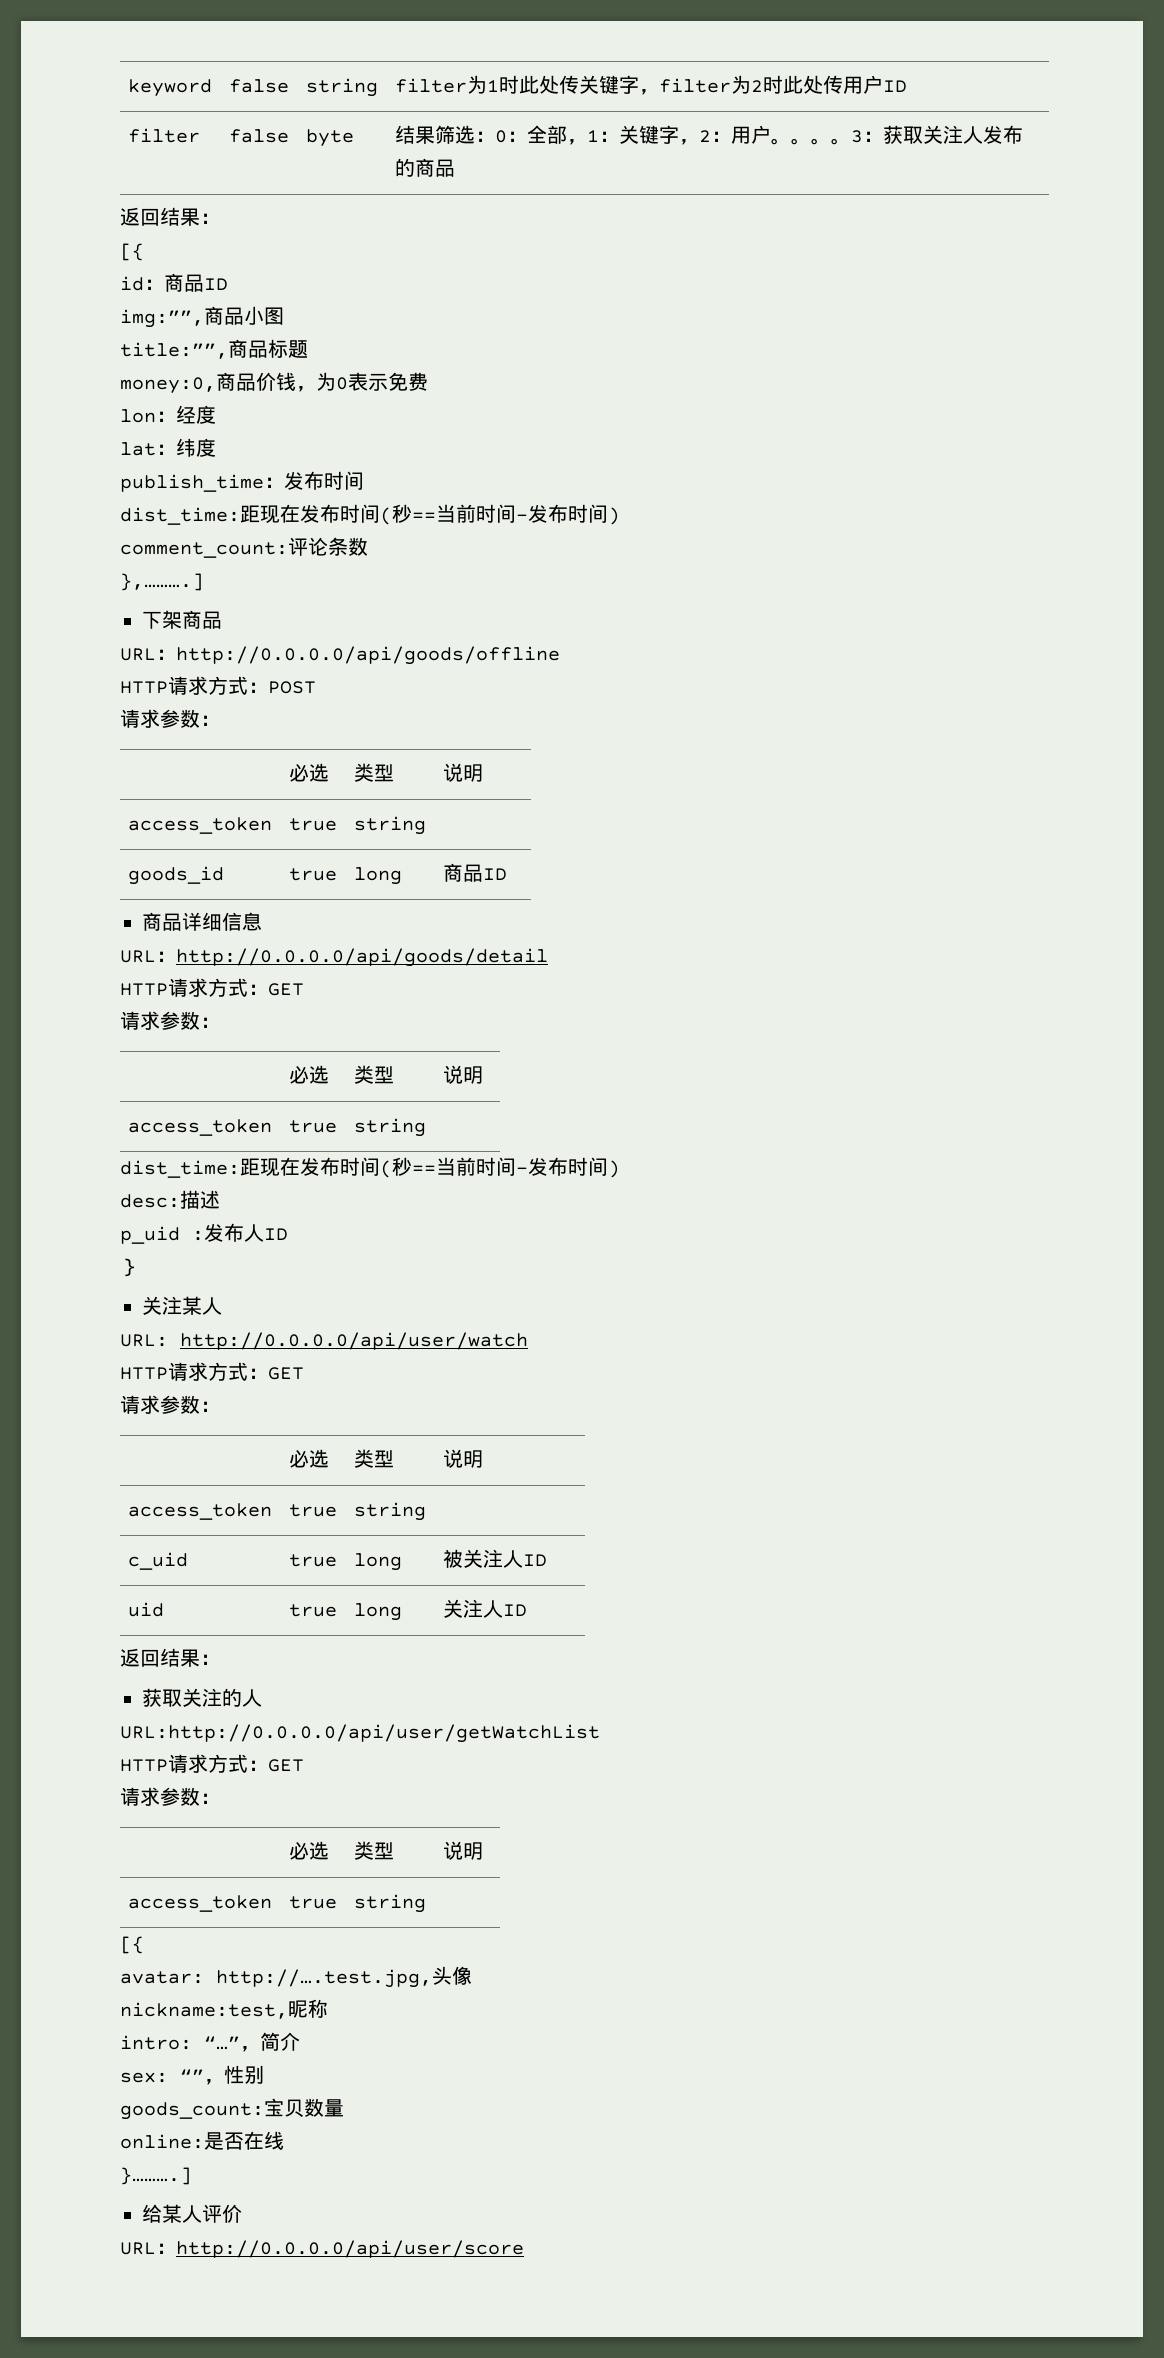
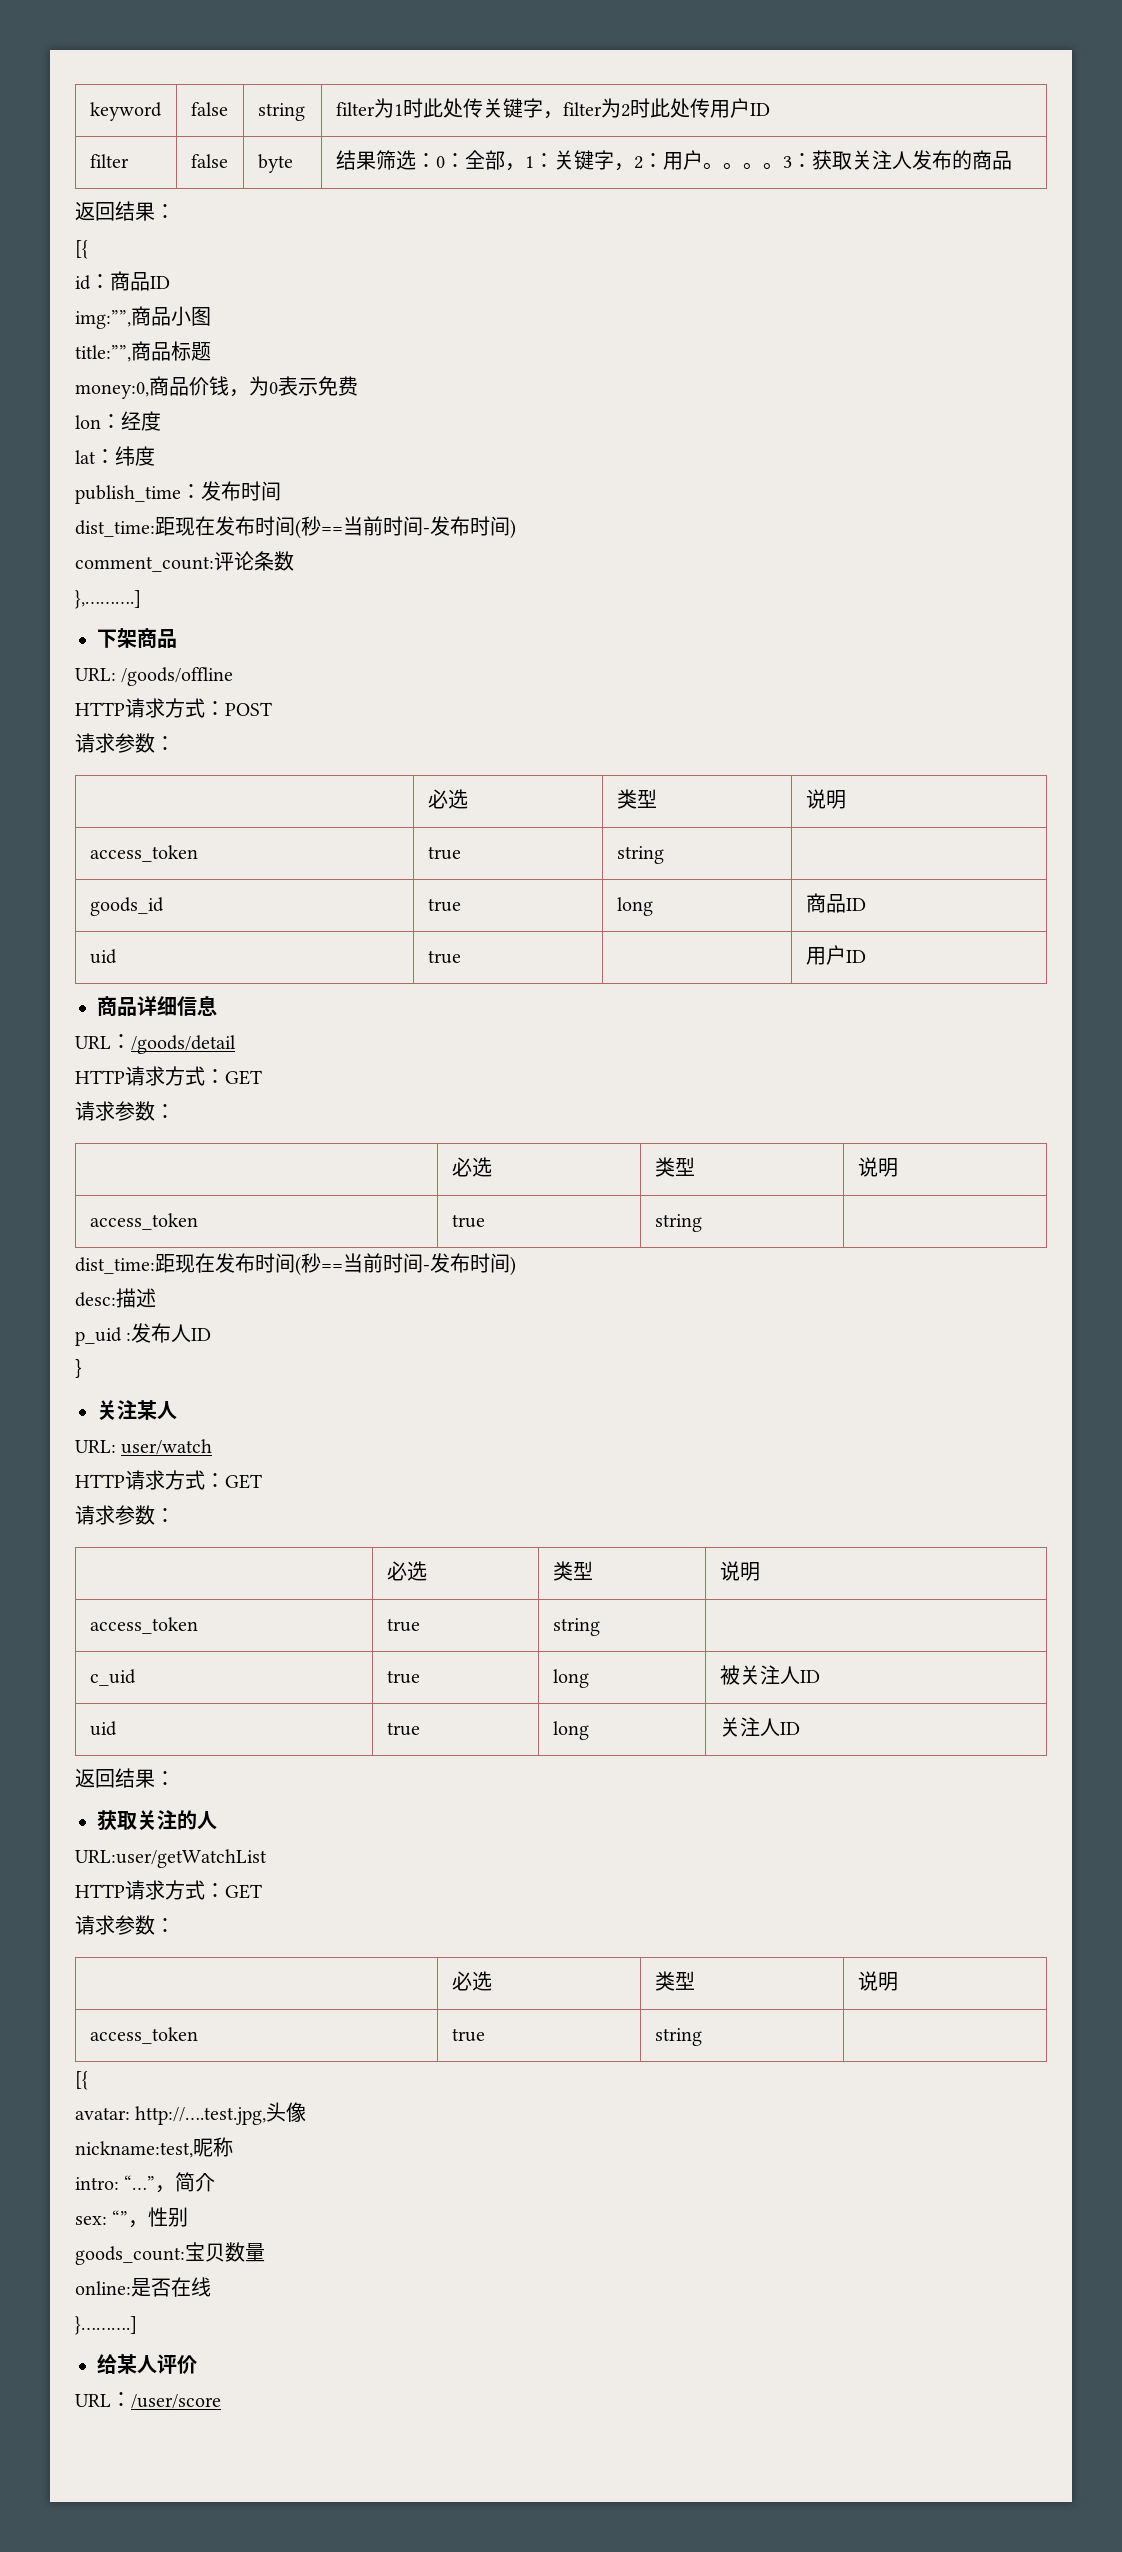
- URL：http://0.0.0.0/api/goods/offline
+ URL: /goods/offline
+ uid | true | | 用户ID
- URL：http://0.0.0.0/api/goods/detail
+ URL：/goods/detail
- URL: http://0.0.0.0/api/user/watch
+ URL: user/watch
- URL:http://0.0.0.0/api/user/getWatchList
+ URL:user/getWatchList
- URL：http://0.0.0.0/api/user/score
+ URL：/user/score

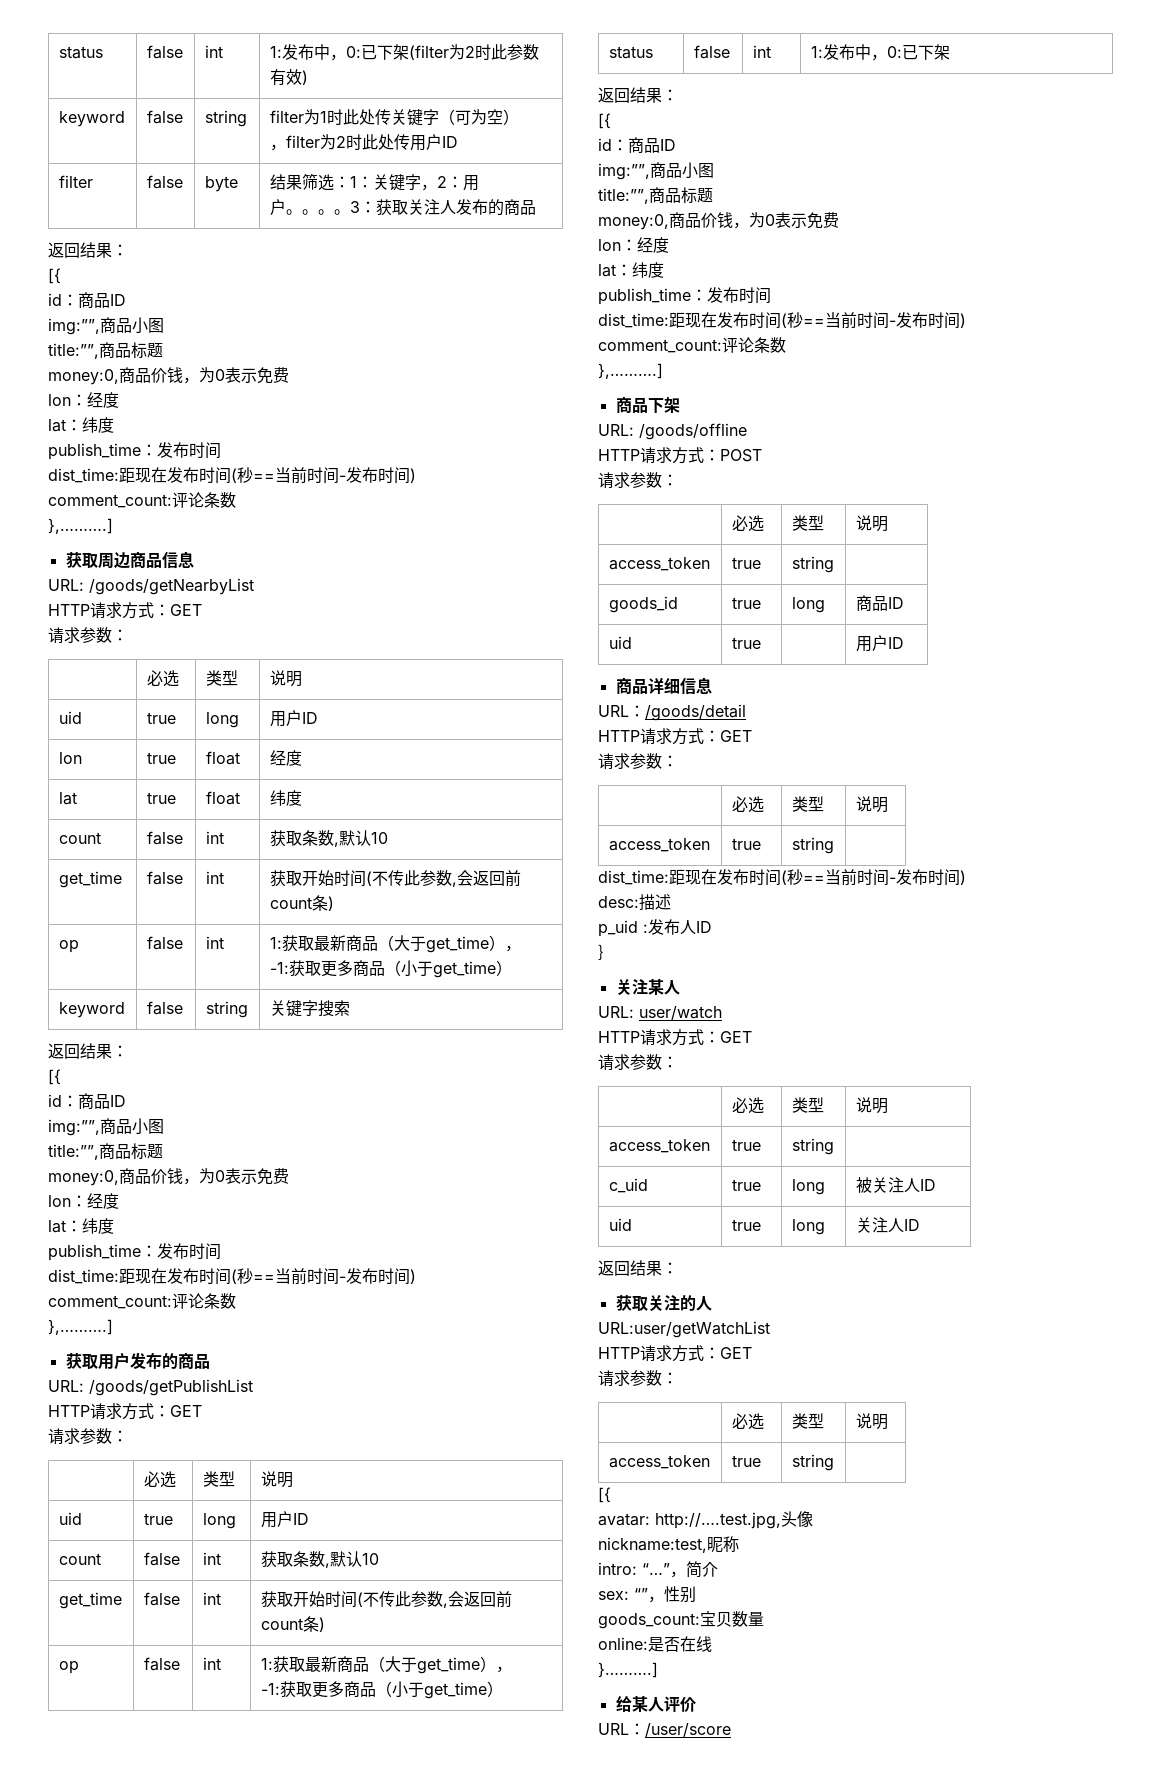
+ status | false | int | 1:发布中，0:已下架(filter为2时此参数有效)
- keyword | false | string | filter为1时此处传关键字，filter为2时此处传用户ID
+ keyword | false | string | filter为1时此处传关键字（可为空）
+ ，filter为2时此处传用户ID
- filter | false | byte | 结果筛选：0：全部，1：关键字，2：用户。。。。3：获取关注人发布的商品
+ filter | false | byte | 结果筛选：1：关键字，2：用户。。。。3：获取关注人发布的商品
- 下架商品
+ 获取周边商品信息
+ URL: /goods/getNearbyList
+ HTTP请求方式：GET
+ 请求参数：
+ | 必选 | 类型 | 说明
+ uid | true | long | 用户ID
+ lon | true | float | 经度
+ lat | true | float | 纬度
+ count | false | int | 获取条数,默认10
+ get_time | false | int | 获取开始时间(不传此参数,会返回前count条)
+ op | false | int | 1:获取最新商品（大于get_time），
+ -1:获取更多商品（小于get_time）
+ keyword | false | string | 关键字搜索
+ 返回结果：
+ [{
+ id：商品ID
+ img:””,商品小图
+ title:””,商品标题
+ money:0,商品价钱，为0表示免费
+ lon：经度
+ lat：纬度
+ publish_time：发布时间
+ dist_time:距现在发布时间(秒==当前时间-发布时间)
+ comment_count:评论条数
+ },……….]
+ 获取用户发布的商品
+ URL: /goods/getPublishList
+ HTTP请求方式：GET
+ 请求参数：
+ | 必选 | 类型 | 说明
+ uid | true | long | 用户ID
+ count | false | int | 获取条数,默认10
+ get_time | false | int | 获取开始时间(不传此参数,会返回前count条)
+ op | false | int | 1:获取最新商品（大于get_time），
+ -1:获取更多商品（小于get_time）
+ status | false | int | 1:发布中，0:已下架
+ 返回结果：
+ [{
+ id：商品ID
+ img:””,商品小图
+ title:””,商品标题
+ money:0,商品价钱，为0表示免费
+ lon：经度
+ lat：纬度
+ publish_time：发布时间
+ dist_time:距现在发布时间(秒==当前时间-发布时间)
+ comment_count:评论条数
+ },……….]
+ 商品下架

